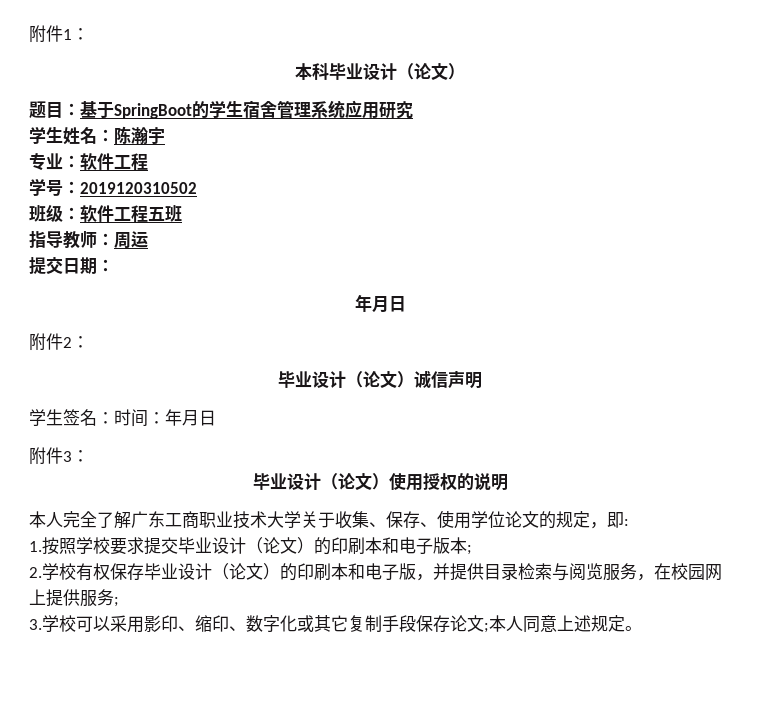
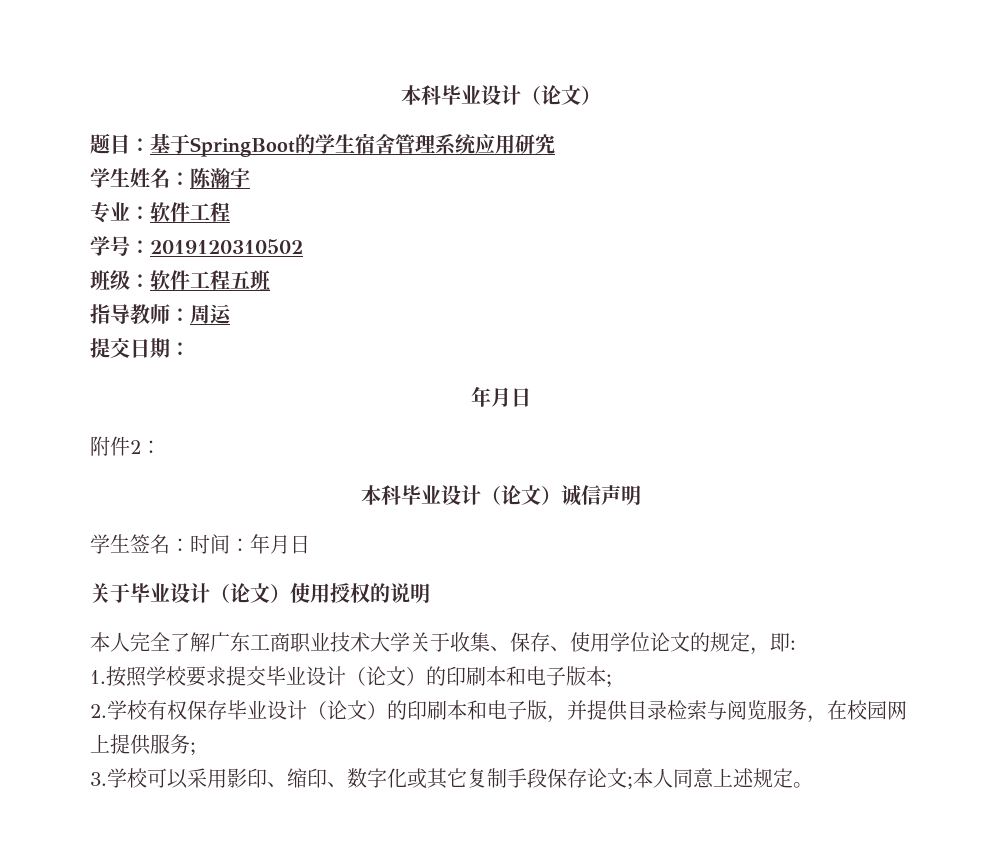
- 附件1：
- 毕业设计（论文）诚信声明
+ 本科毕业设计（论文）诚信声明
- 附件3：
- 毕业设计（论文）使用授权的说明
+ 关于毕业设计（论文）使用授权的说明

